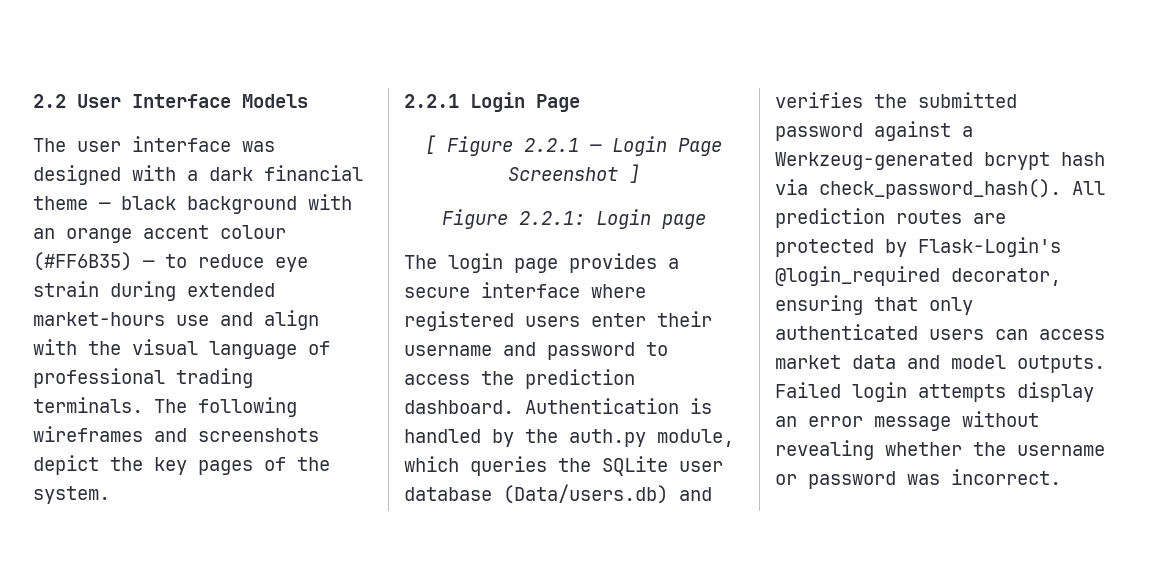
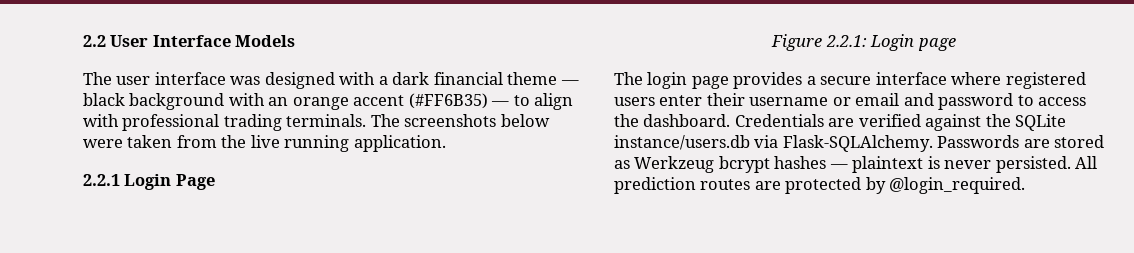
- The user interface was designed with a dark financial theme — black background with an orange accent colour (#FF6B35) — to reduce eye strain during extended market-hours use and align with the visual language of professional trading terminals. The following wireframes and screenshots depict the key pages of the system.
+ The user interface was designed with a dark financial theme — black background with an orange accent (#FF6B35) — to align with professional trading terminals. The screenshots below were taken from the live running application.
  2.2.1 Login Page
- [ Figure 2.2.1 — Login Page Screenshot ]
- The login page provides a secure interface where registered users enter their username and password to access the prediction dashboard. Authentication is handled by the auth.py module, which queries the SQLite user database (Data/users.db) and verifies the submitted password against a Werkzeug-generated bcrypt hash via check_password_hash().
+ The login page provides a secure interface where registered users enter their username or email and password to access the dashboard. Credentials are verified against the SQLite instance/users.db via Flask-SQLAlchemy. Passwords are stored as Werkzeug bcrypt hashes — plaintext is never persisted.
- All prediction routes are protected by Flask-Login's @login_required decorator, ensuring that only authenticated users can access market data and model outputs. Failed login attempts display an error message without revealing whether the username or password was incorrect.
+ All prediction routes are protected by @login_required.

